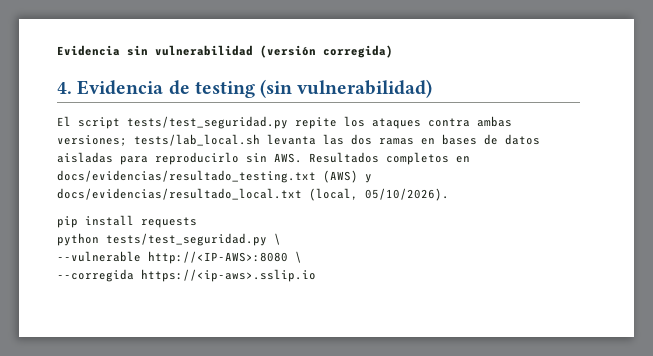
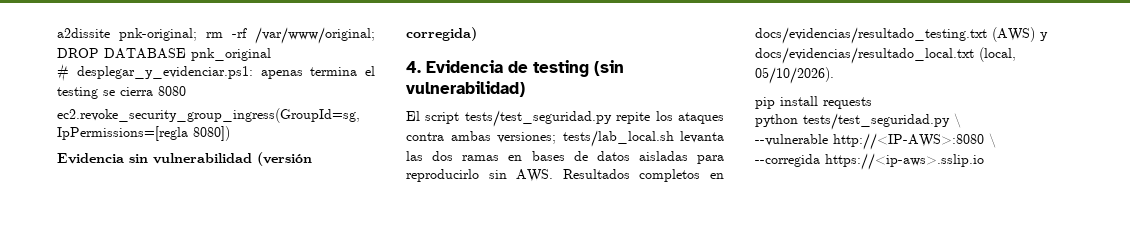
+ a2dissite pnk-original; rm -rf /var/www/original; DROP DATABASE pnk_original
+ # desplegar_y_evidenciar.ps1: apenas termina el testing se cierra 8080
+ ec2.revoke_security_group_ingress(GroupId=sg, IpPermissions=[regla 8080])

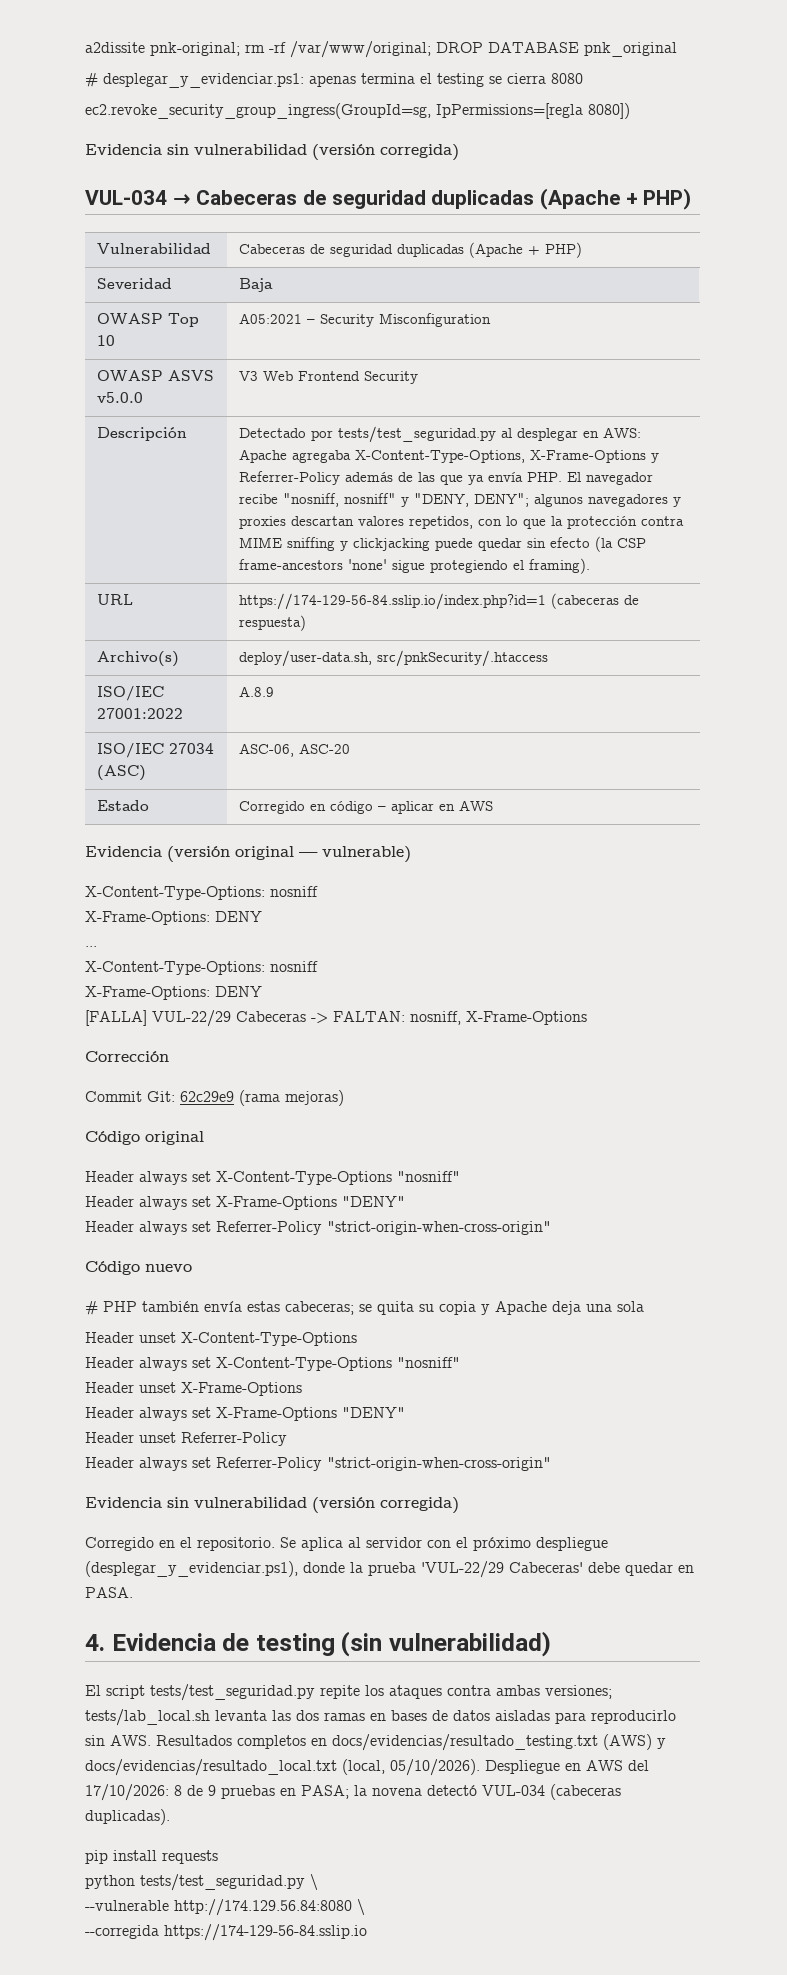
+ VUL-034 → Cabeceras de seguridad duplicadas (Apache + PHP)
+ Vulnerabilidad | Cabeceras de seguridad duplicadas (Apache + PHP)
+ Severidad | Baja
+ OWASP Top 10 | A05:2021 – Security Misconfiguration
+ OWASP ASVS v5.0.0 | V3 Web Frontend Security
+ Descripción | Detectado por tests/test_seguridad.py al desplegar en AWS: Apache agregaba X-Content-Type-Options, X-Frame-Options y Referrer-Policy además de las que ya envía PHP. El navegador recibe "nosniff, nosniff" y "DENY, DENY"; algunos navegadores y proxies descartan valores repetidos, con lo que la protección contra MIME sniffing y clickjacking puede quedar sin efecto (la CSP frame-ancestors 'none' sigue protegiendo el framing).
+ URL | https://174-129-56-84.sslip.io/index.php?id=1 (cabeceras de respuesta)
+ Archivo(s) | deploy/user-data.sh, src/pnkSecurity/.htaccess
+ ISO/IEC 27001:2022 | A.8.9
+ ISO/IEC 27034 (ASC) | ASC-06, ASC-20
+ Estado | Corregido en código – aplicar en AWS
+ Evidencia (versión original — vulnerable)
+ X-Content-Type-Options: nosniff
+ X-Frame-Options: DENY
+ ...
+ X-Content-Type-Options: nosniff
+ X-Frame-Options: DENY
+ [FALLA] VUL-22/29 Cabeceras -> FALTAN: nosniff, X-Frame-Options
+ Corrección
+ Commit Git: 62c29e9 (rama mejoras)
+ Código original
+ Header always set X-Content-Type-Options "nosniff"
+ Header always set X-Frame-Options "DENY"
+ Header always set Referrer-Policy "strict-origin-when-cross-origin"
+ Código nuevo
+ # PHP también envía estas cabeceras; se quita su copia y Apache deja una sola
+ Header unset X-Content-Type-Options
+ Header always set X-Content-Type-Options "nosniff"
+ Header unset X-Frame-Options
+ Header always set X-Frame-Options "DENY"
+ Header unset Referrer-Policy
+ Header always set Referrer-Policy "strict-origin-when-cross-origin"
+ Evidencia sin vulnerabilidad (versión corregida)
+ Corregido en el repositorio. Se aplica al servidor con el próximo despliegue (desplegar_y_evidenciar.ps1), donde la prueba 'VUL-22/29 Cabeceras' debe quedar en PASA.
+ Despliegue en AWS del 17/10/2026: 8 de 9 pruebas en PASA; la novena detectó VUL-034 (cabeceras duplicadas).
- --vulnerable http://<IP-AWS>:8080 \
+ --vulnerable http://174.129.56.84:8080 \
- --corregida https://<ip-aws>.sslip.io
+ --corregida https://174-129-56-84.sslip.io

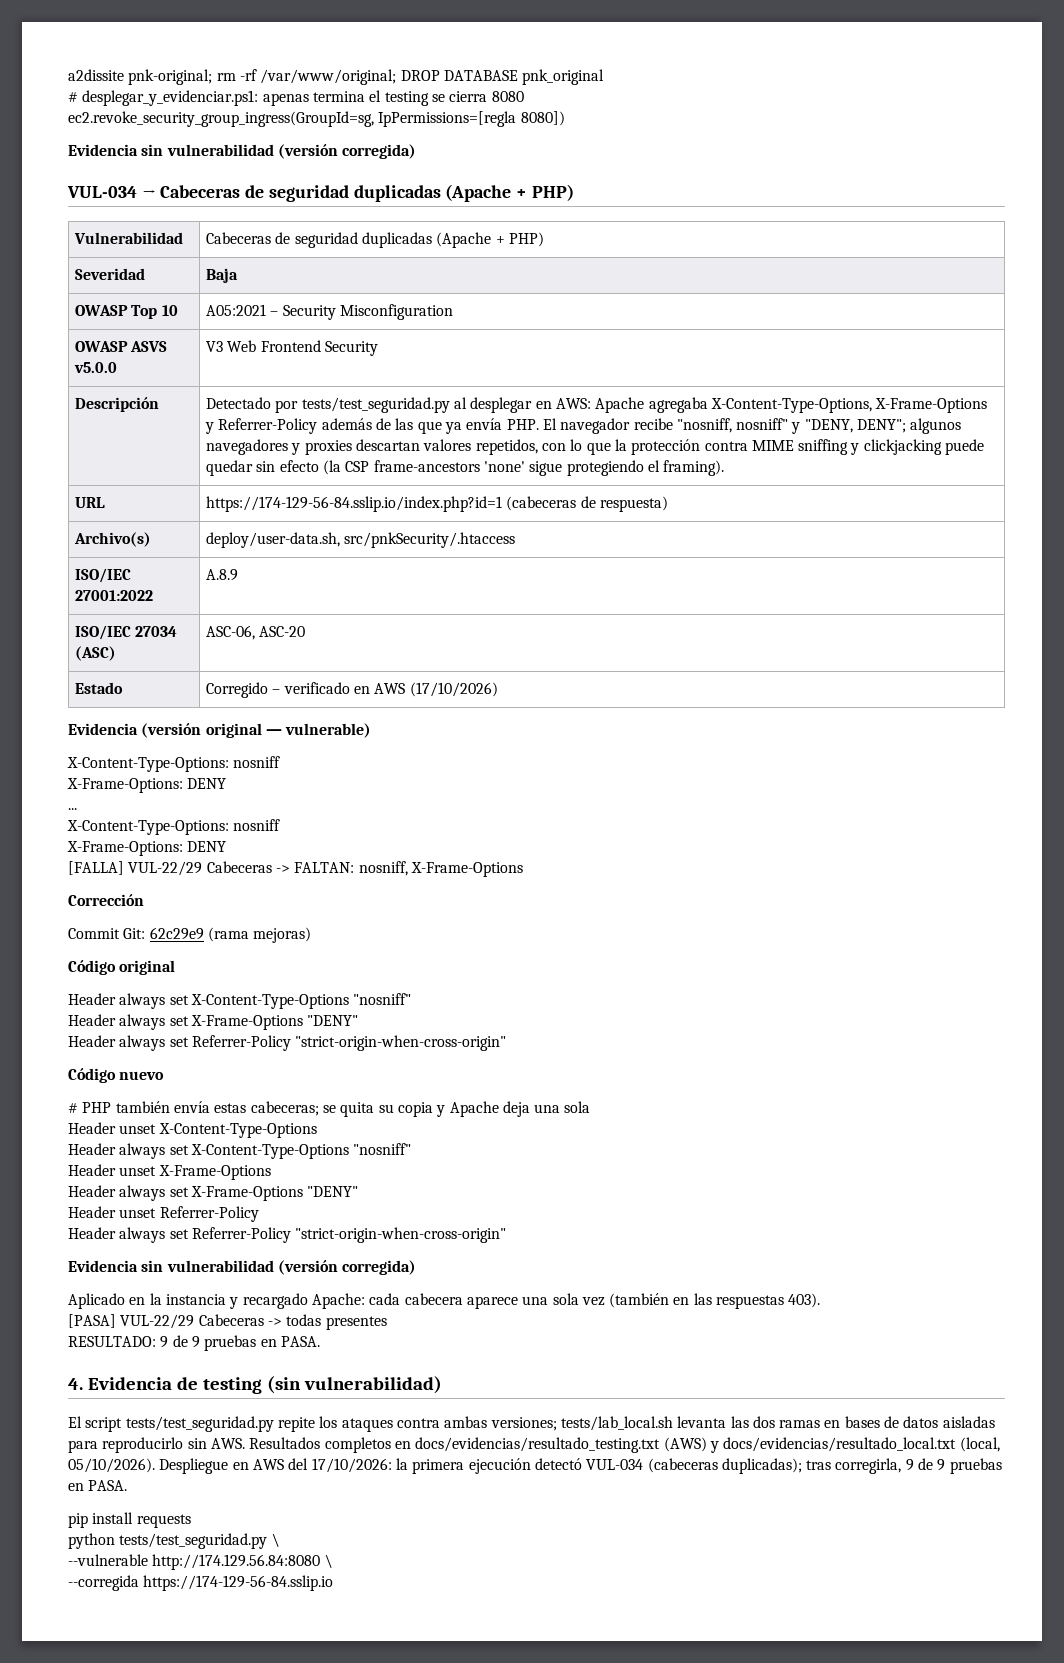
- Estado | Corregido en código – aplicar en AWS
+ Estado | Corregido – verificado en AWS (17/10/2026)
- Corregido en el repositorio. Se aplica al servidor con el próximo despliegue (desplegar_y_evidenciar.ps1), donde la prueba 'VUL-22/29 Cabeceras' debe quedar en PASA.
+ Aplicado en la instancia y recargado Apache: cada cabecera aparece una sola vez (también en las respuestas 403).
+ [PASA] VUL-22/29 Cabeceras -> todas presentes
+ RESULTADO: 9 de 9 pruebas en PASA.
- Despliegue en AWS del 17/10/2026: 8 de 9 pruebas en PASA; la novena detectó VUL-034 (cabeceras duplicadas).
+ Despliegue en AWS del 17/10/2026: la primera ejecución detectó VUL-034 (cabeceras duplicadas); tras corregirla, 9 de 9 pruebas en PASA.

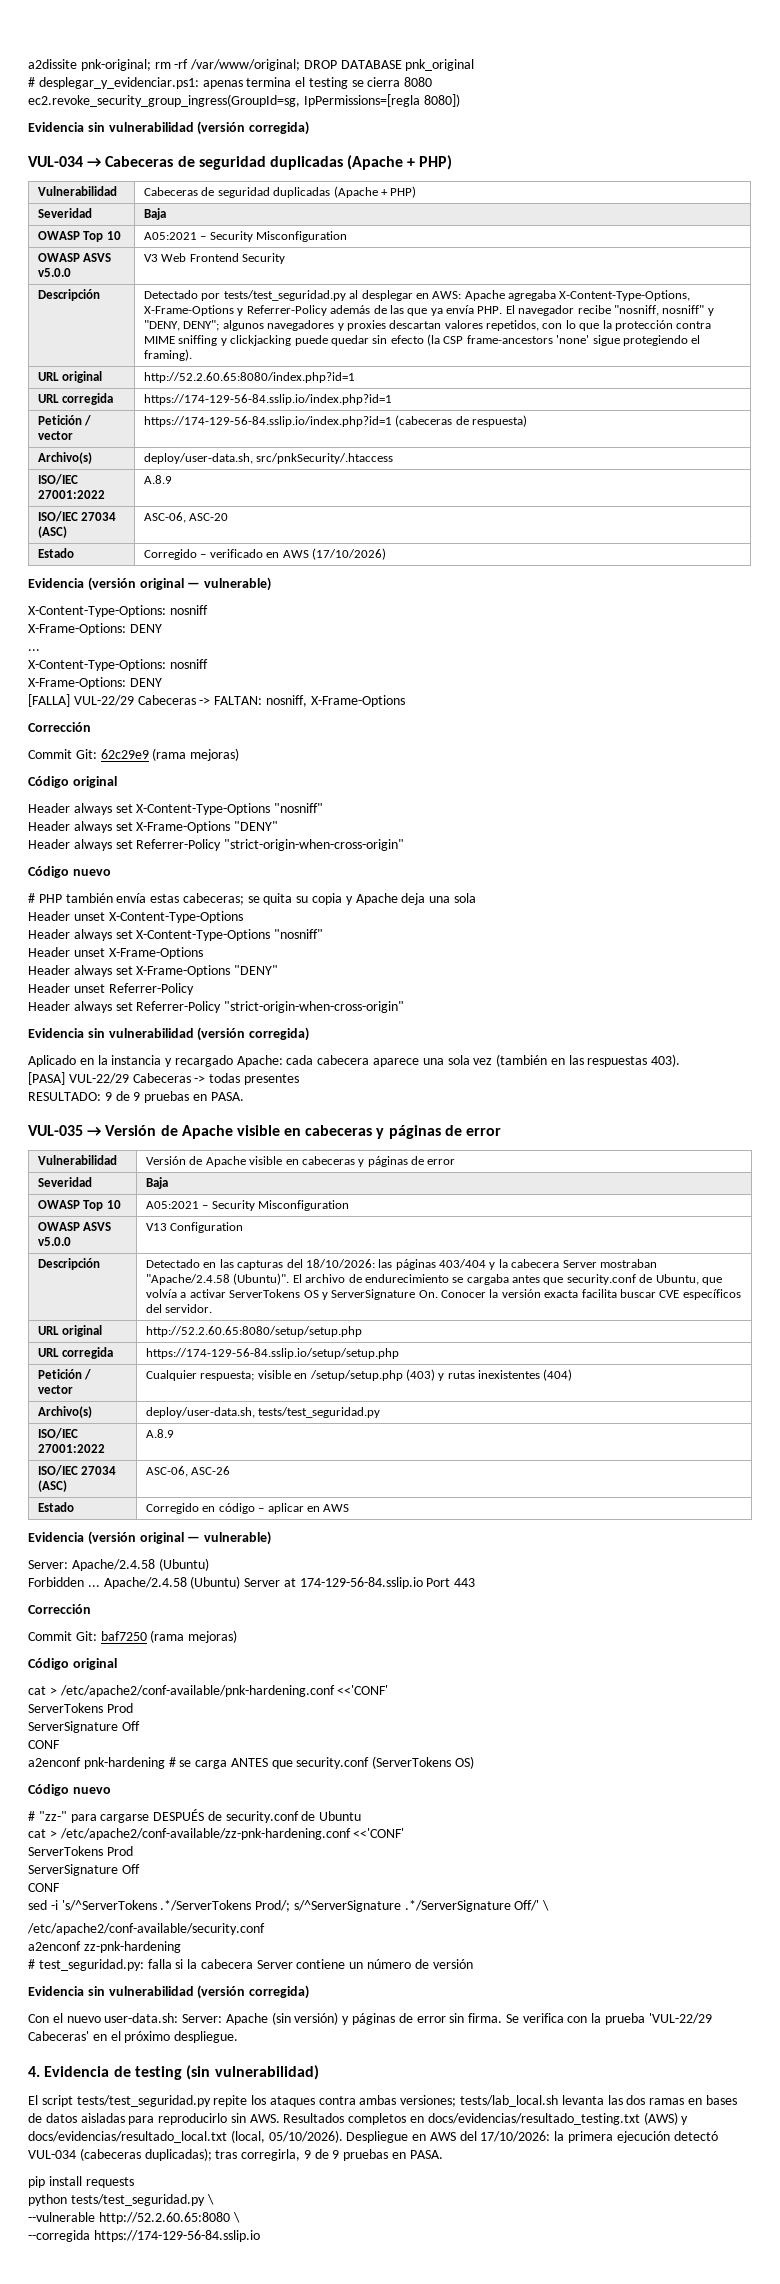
- URL | https://174-129-56-84.sslip.io/index.php?id=1 (cabeceras de respuesta)
+ URL original | http://52.2.60.65:8080/index.php?id=1
+ URL corregida | https://174-129-56-84.sslip.io/index.php?id=1
+ Petición / vector | https://174-129-56-84.sslip.io/index.php?id=1 (cabeceras de respuesta)
+ VUL-035 → Versión de Apache visible en cabeceras y páginas de error
+ Vulnerabilidad | Versión de Apache visible en cabeceras y páginas de error
+ Severidad | Baja
+ OWASP Top 10 | A05:2021 – Security Misconfiguration
+ OWASP ASVS v5.0.0 | V13 Configuration
+ Descripción | Detectado en las capturas del 18/10/2026: las páginas 403/404 y la cabecera Server mostraban "Apache/2.4.58 (Ubuntu)". El archivo de endurecimiento se cargaba antes que security.conf de Ubuntu, que volvía a activar ServerTokens OS y ServerSignature On. Conocer la versión exacta facilita buscar CVE específicos del servidor.
+ URL original | http://52.2.60.65:8080/setup/setup.php
+ URL corregida | https://174-129-56-84.sslip.io/setup/setup.php
+ Petición / vector | Cualquier respuesta; visible en /setup/setup.php (403) y rutas inexistentes (404)
+ Archivo(s) | deploy/user-data.sh, tests/test_seguridad.py
+ ISO/IEC 27001:2022 | A.8.9
+ ISO/IEC 27034 (ASC) | ASC-06, ASC-26
+ Estado | Corregido en código – aplicar en AWS
+ Evidencia (versión original — vulnerable)
+ Server: Apache/2.4.58 (Ubuntu)
+ Forbidden ... Apache/2.4.58 (Ubuntu) Server at 174-129-56-84.sslip.io Port 443
+ Corrección
+ Commit Git: baf7250 (rama mejoras)
+ Código original
+ cat > /etc/apache2/conf-available/pnk-hardening.conf <<'CONF'
+ ServerTokens Prod
+ ServerSignature Off
+ CONF
+ a2enconf pnk-hardening # se carga ANTES que security.conf (ServerTokens OS)
+ Código nuevo
+ # "zz-" para cargarse DESPUÉS de security.conf de Ubuntu
+ cat > /etc/apache2/conf-available/zz-pnk-hardening.conf <<'CONF'
+ ServerTokens Prod
+ ServerSignature Off
+ CONF
+ sed -i 's/^ServerTokens .*/ServerTokens Prod/; s/^ServerSignature .*/ServerSignature Off/' \
+ /etc/apache2/conf-available/security.conf
+ a2enconf zz-pnk-hardening
+ # test_seguridad.py: falla si la cabecera Server contiene un número de versión
+ Evidencia sin vulnerabilidad (versión corregida)
+ Con el nuevo user-data.sh: Server: Apache (sin versión) y páginas de error sin firma. Se verifica con la prueba 'VUL-22/29 Cabeceras' en el próximo despliegue.
- --vulnerable http://174.129.56.84:8080 \
+ --vulnerable http://52.2.60.65:8080 \

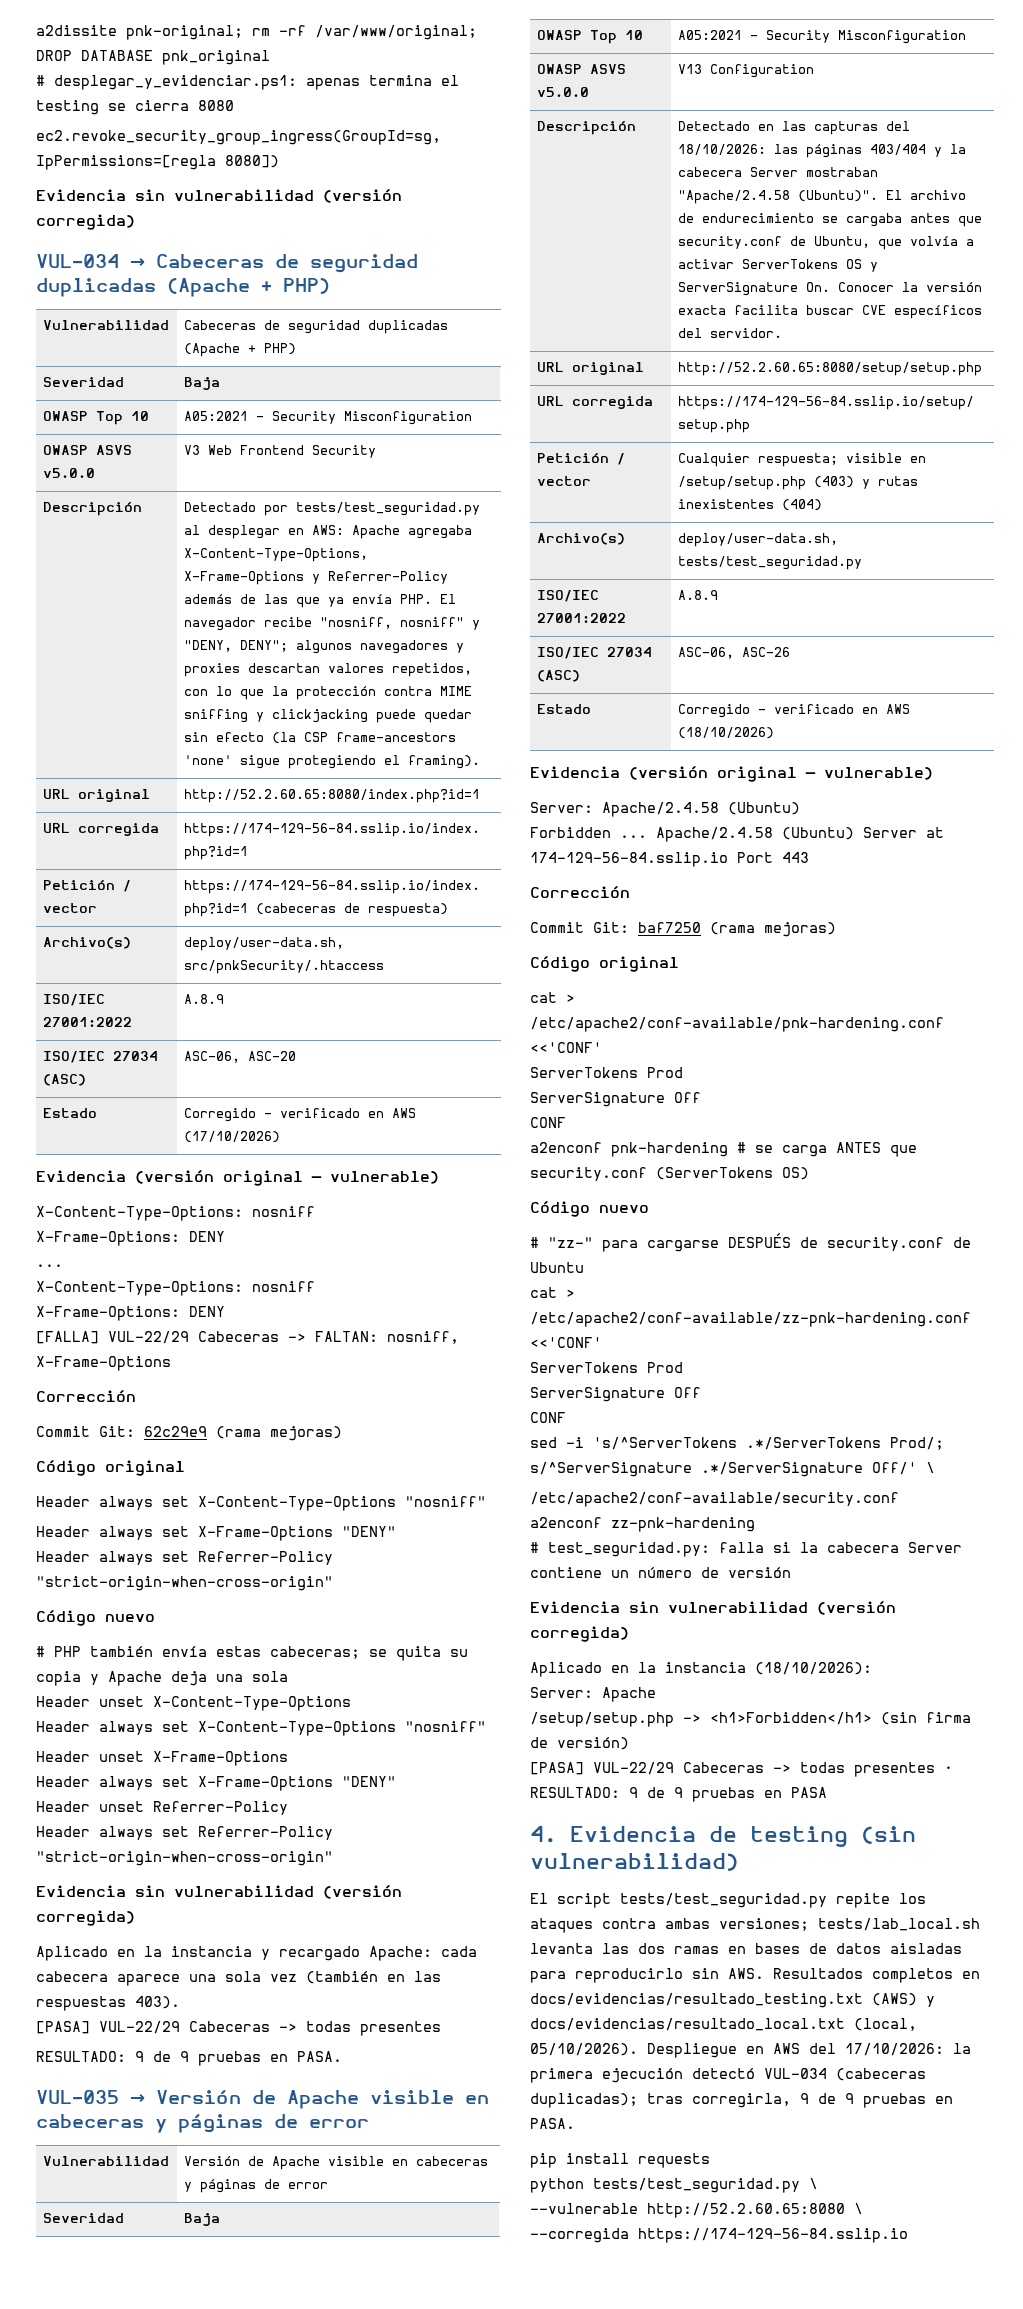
- Estado | Corregido en código – aplicar en AWS
+ Estado | Corregido – verificado en AWS (18/10/2026)
- Con el nuevo user-data.sh: Server: Apache (sin versión) y páginas de error sin firma. Se verifica con la prueba 'VUL-22/29 Cabeceras' en el próximo despliegue.
+ Aplicado en la instancia (18/10/2026):
+ Server: Apache
+ /setup/setup.php -> <h1>Forbidden</h1> (sin firma de versión)
+ [PASA] VUL-22/29 Cabeceras -> todas presentes · RESULTADO: 9 de 9 pruebas en PASA

